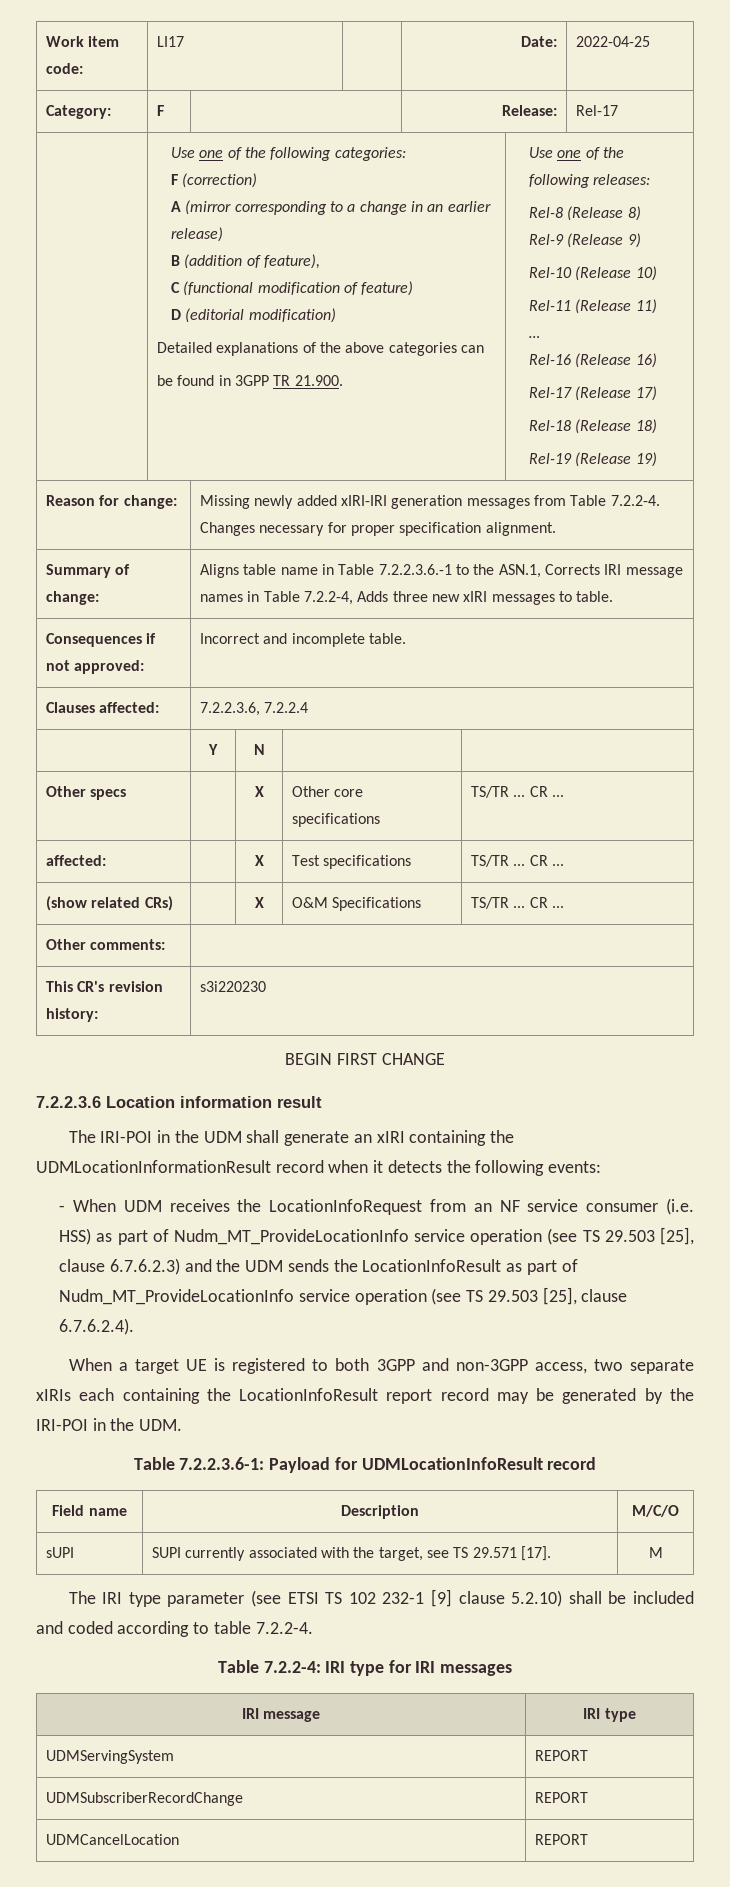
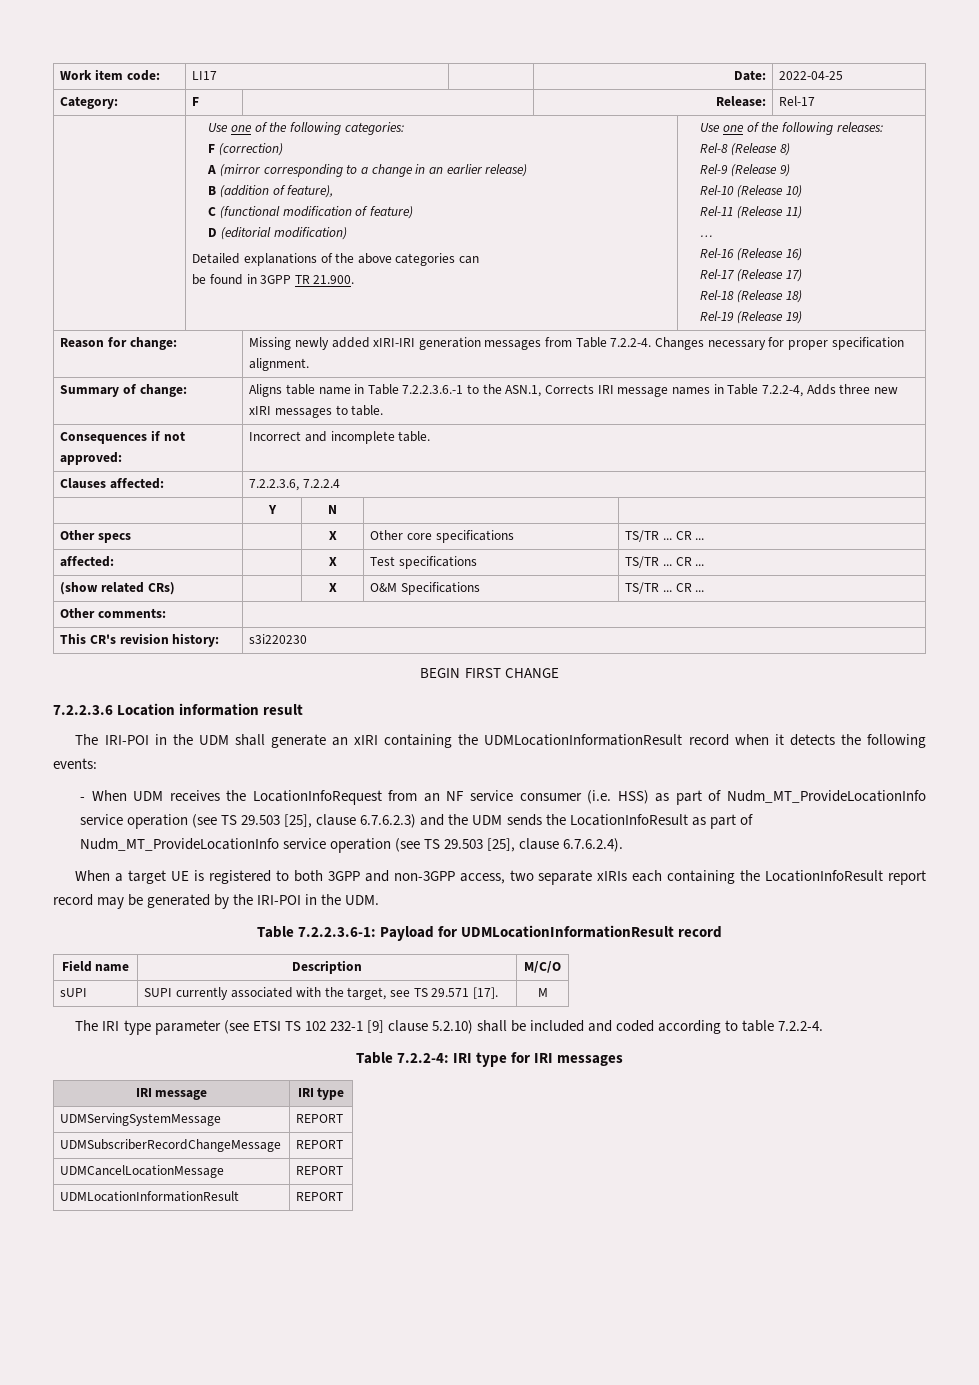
- Table 7.2.2.3.6-1: Payload for UDMLocationInfoResult record
+ Table 7.2.2.3.6-1: Payload for UDMLocationInformationResult record
- UDMServingSystem | REPORT
- UDMSubscriberRecordChange | REPORT
- UDMCancelLocation | REPORT
+ UDMServingSystemMessage | REPORT
+ UDMSubscriberRecordChangeMessage | REPORT
+ UDMCancelLocationMessage | REPORT
+ UDMLocationInformationResult | REPORT

